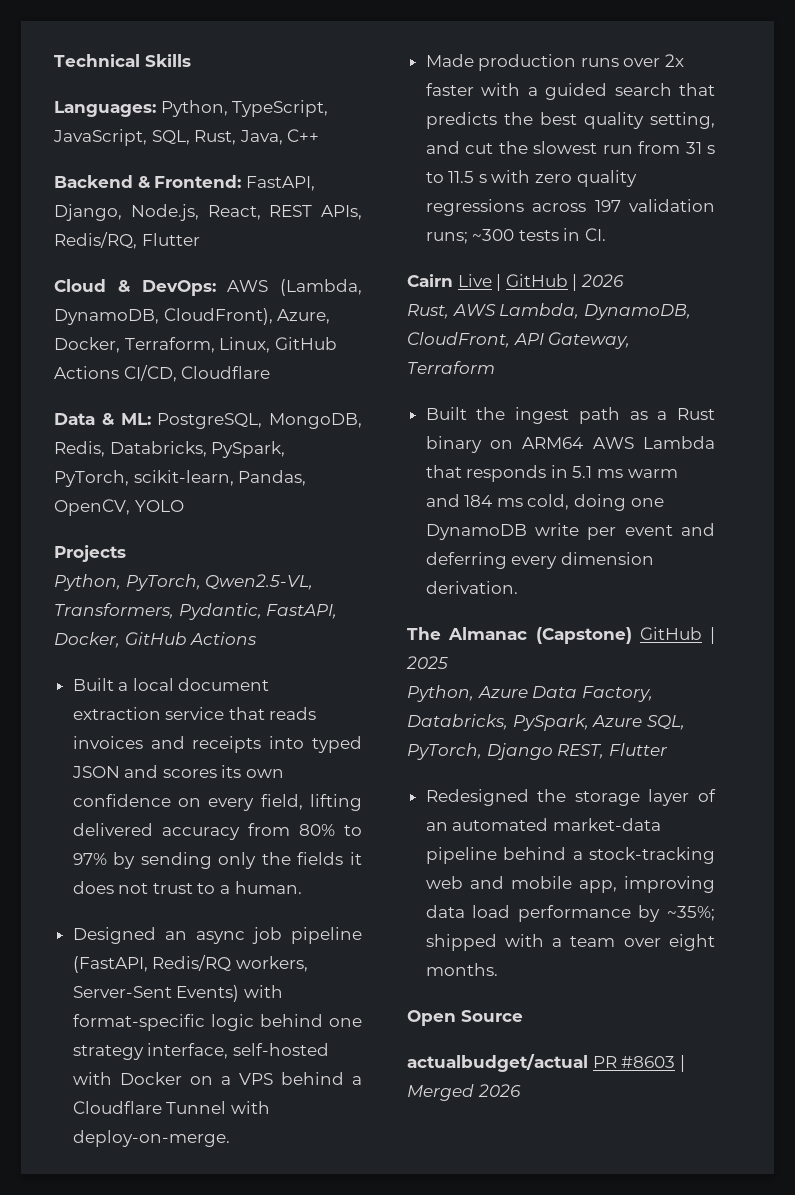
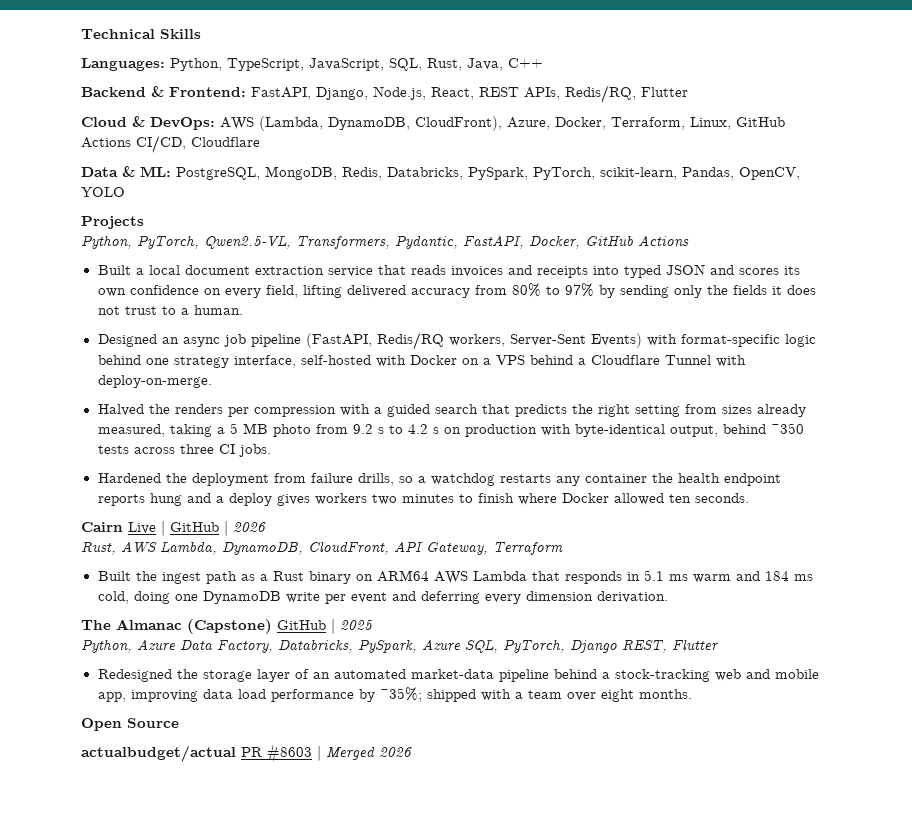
- Made production runs over 2x faster with a guided search that predicts the best quality setting, and cut the slowest run from 31 s to 11.5 s with zero quality regressions across 197 validation runs; ~300 tests in CI.
+ Halved the renders per compression with a guided search that predicts the right setting from sizes already measured, taking a 5 MB photo from 9.2 s to 4.2 s on production with byte-identical output, behind ~350 tests across three CI jobs.
+ Hardened the deployment from failure drills, so a watchdog restarts any container the health endpoint reports hung and a deploy gives workers two minutes to finish where Docker allowed ten seconds.

